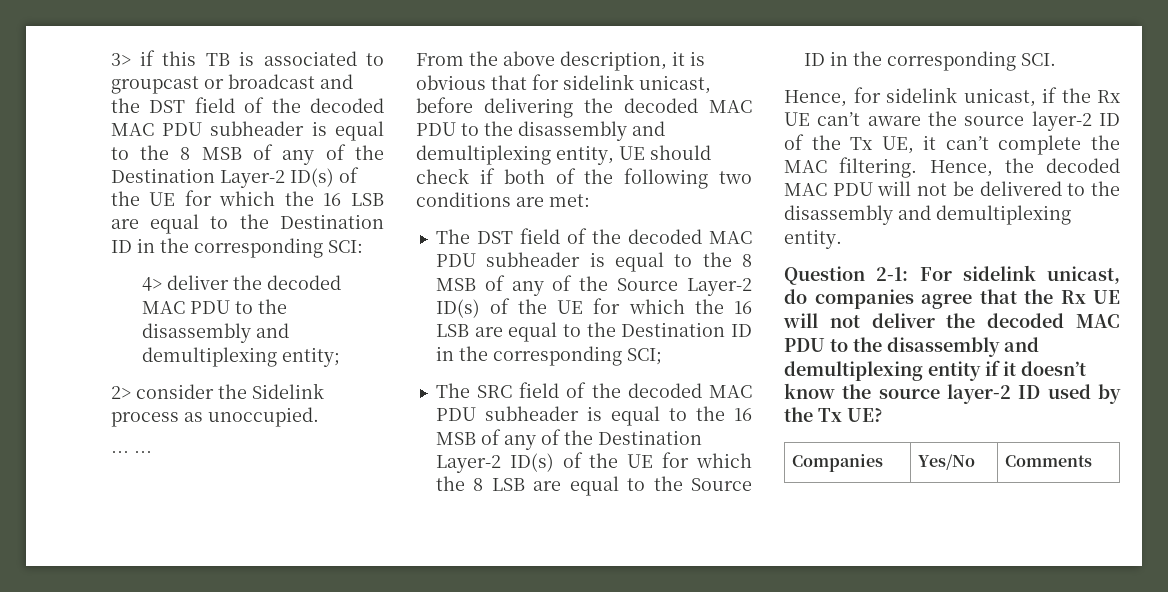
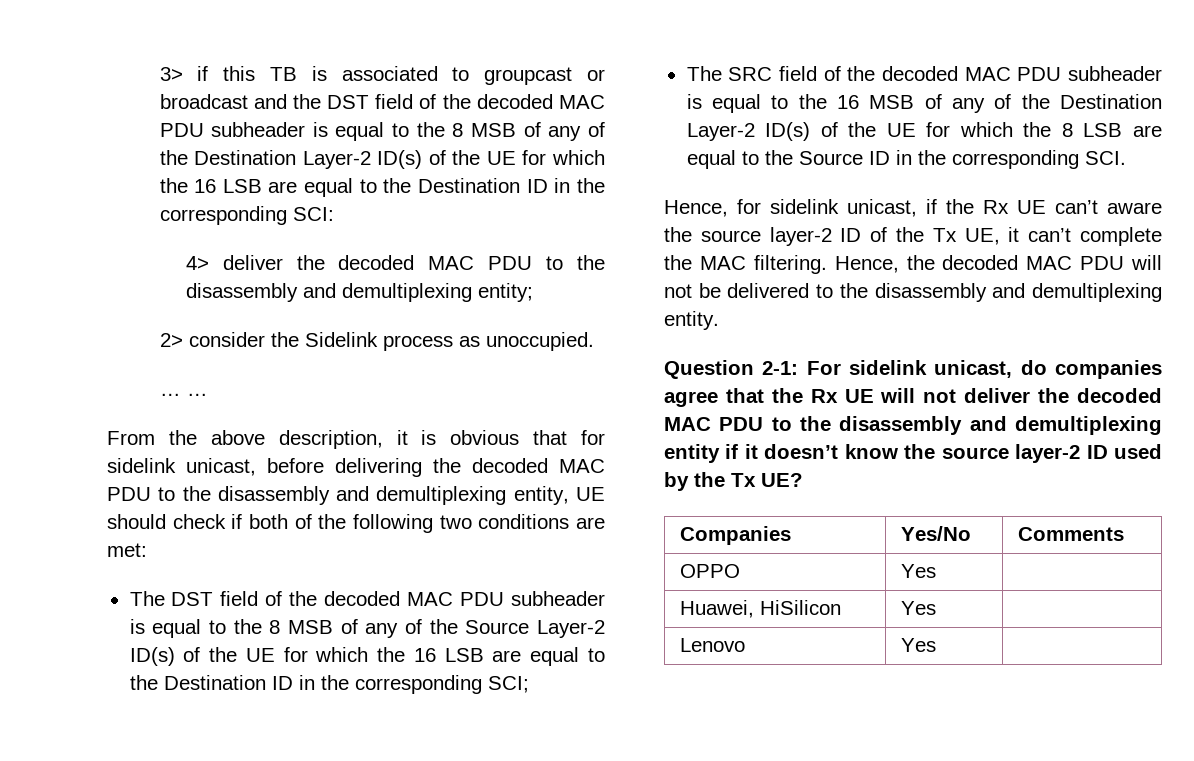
+ OPPO | Yes |
+ Huawei, HiSilicon | Yes |
+ Lenovo | Yes |

